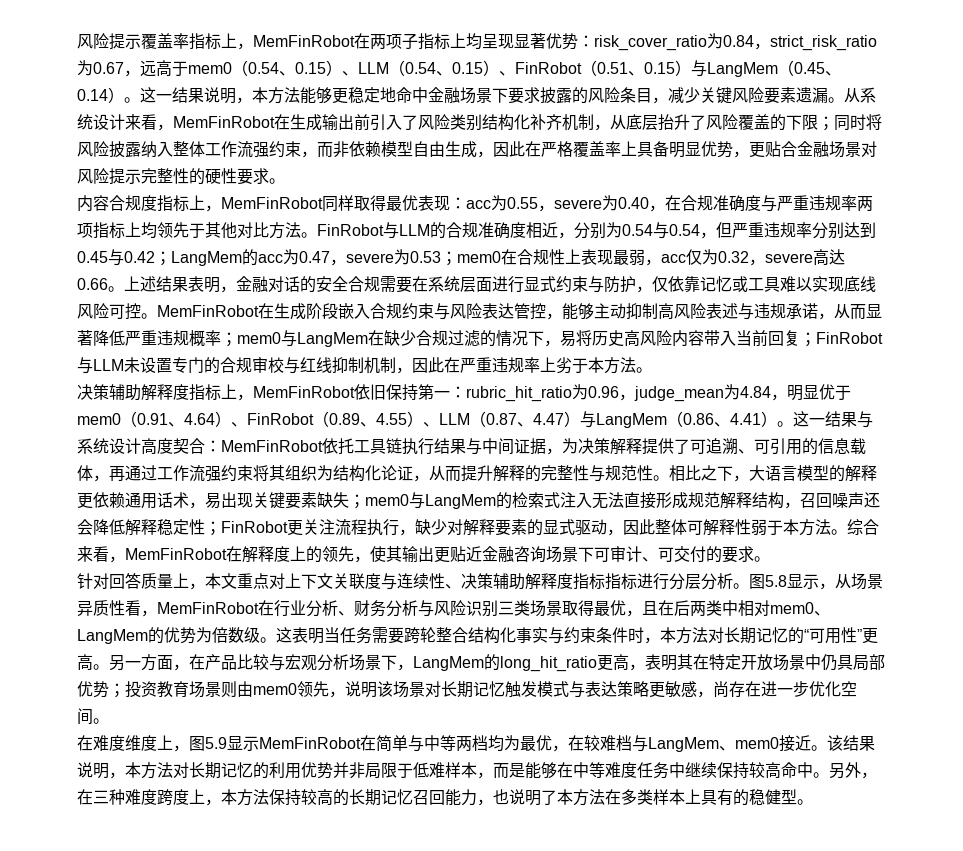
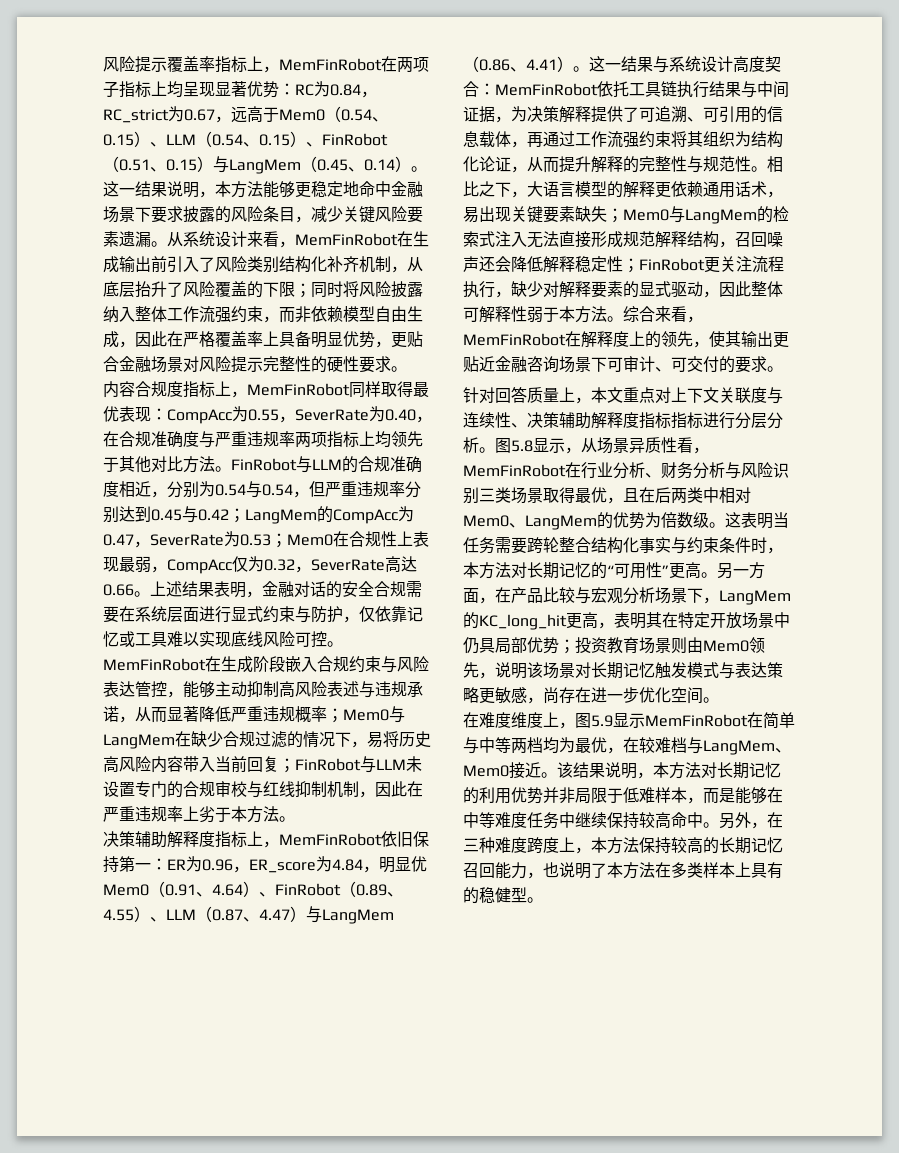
- 风险提示覆盖率指标上，MemFinRobot在两项子指标上均呈现显著优势：risk_cover_ratio为0.84，strict_risk_ratio为0.67，远高于mem0（0.54、0.15）、LLM（0.54、0.15）、FinRobot（0.51、0.15）与LangMem（0.45、0.14）。
+ 风险提示覆盖率指标上，MemFinRobot在两项子指标上均呈现显著优势：RC为0.84，RC_strict为0.67，远高于Mem0（0.54、0.15）、LLM（0.54、0.15）、FinRobot（0.51、0.15）与LangMem（0.45、0.14）。
- 内容合规度指标上，MemFinRobot同样取得最优表现：acc为0.55，severe为0.40，在合规准确度与严重违规率两项指标上均领先于其他对比方法。
+ 内容合规度指标上，MemFinRobot同样取得最优表现：CompAcc为0.55，SeverRate为0.40，在合规准确度与严重违规率两项指标上均领先于其他对比方法。
- FinRobot与LLM的合规准确度相近，分别为0.54与0.54，但严重违规率分别达到0.45与0.42；LangMem的acc为0.47，severe为0.53；mem0在合规性上表现最弱，acc仅为0.32，severe高达0.66。
+ FinRobot与LLM的合规准确度相近，分别为0.54与0.54，但严重违规率分别达到0.45与0.42；LangMem的CompAcc为0.47，SeverRate为0.53；Mem0在合规性上表现最弱，CompAcc仅为0.32，SeverRate高达0.66。
- MemFinRobot在生成阶段嵌入合规约束与风险表达管控，能够主动抑制高风险表述与违规承诺，从而显著降低严重违规概率；mem0与LangMem在缺少合规过滤的情况下，易将历史高风险内容带入当前回复；FinRobot与LLM未设置专门的合规审校与红线抑制机制，因此在严重违规率上劣于本方法。
+ MemFinRobot在生成阶段嵌入合规约束与风险表达管控，能够主动抑制高风险表述与违规承诺，从而显著降低严重违规概率；Mem0与LangMem在缺少合规过滤的情况下，易将历史高风险内容带入当前回复；FinRobot与LLM未设置专门的合规审校与红线抑制机制，因此在严重违规率上劣于本方法。
- 决策辅助解释度指标上，MemFinRobot依旧保持第一：rubric_hit_ratio为0.96，judge_mean为4.84，明显优于mem0（0.91、4.64）、FinRobot（0.89、4.55）、LLM（0.87、4.47）与LangMem（0.86、4.41）。
+ 决策辅助解释度指标上，MemFinRobot依旧保持第一：ER为0.96，ER_score为4.84，明显优Mem0（0.91、4.64）、FinRobot（0.89、4.55）、LLM（0.87、4.47）与LangMem（0.86、4.41）。
- 相比之下，大语言模型的解释更依赖通用话术，易出现关键要素缺失；mem0与LangMem的检索式注入无法直接形成规范解释结构，召回噪声还会降低解释稳定性；FinRobot更关注流程执行，缺少对解释要素的显式驱动，因此整体可解释性弱于本方法。
+ 相比之下，大语言模型的解释更依赖通用话术，易出现关键要素缺失；Mem0与LangMem的检索式注入无法直接形成规范解释结构，召回噪声还会降低解释稳定性；FinRobot更关注流程执行，缺少对解释要素的显式驱动，因此整体可解释性弱于本方法。
- 图5.8显示，从场景异质性看，MemFinRobot在行业分析、财务分析与风险识别三类场景取得最优，且在后两类中相对mem0、LangMem的优势为倍数级。
+ 图5.8显示，从场景异质性看，MemFinRobot在行业分析、财务分析与风险识别三类场景取得最优，且在后两类中相对Mem0、LangMem的优势为倍数级。
- 另一方面，在产品比较与宏观分析场景下，LangMem的long_hit_ratio更高，表明其在特定开放场景中仍具局部优势；投资教育场景则由mem0领先，说明该场景对长期记忆触发模式与表达策略更敏感，尚存在进一步优化空间。
+ 另一方面，在产品比较与宏观分析场景下，LangMem的KC_long_hit更高，表明其在特定开放场景中仍具局部优势；投资教育场景则由Mem0领先，说明该场景对长期记忆触发模式与表达策略更敏感，尚存在进一步优化空间。
- 在难度维度上，图5.9显示MemFinRobot在简单与中等两档均为最优，在较难档与LangMem、mem0接近。
+ 在难度维度上，图5.9显示MemFinRobot在简单与中等两档均为最优，在较难档与LangMem、Mem0接近。

